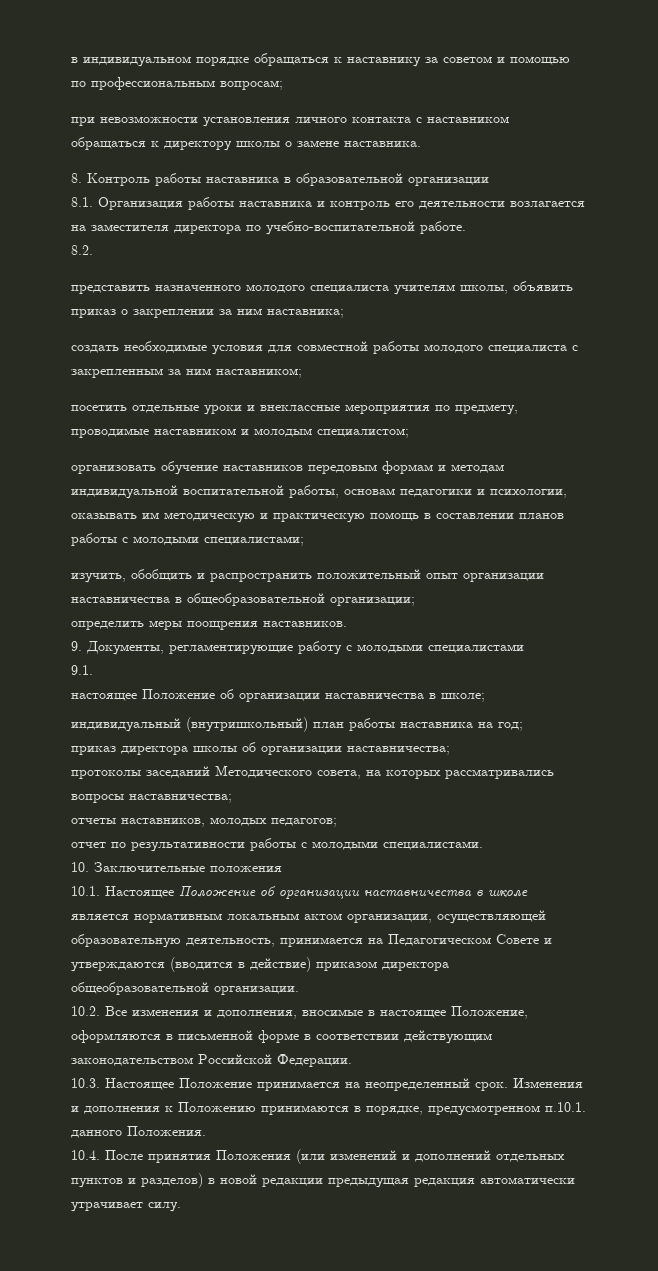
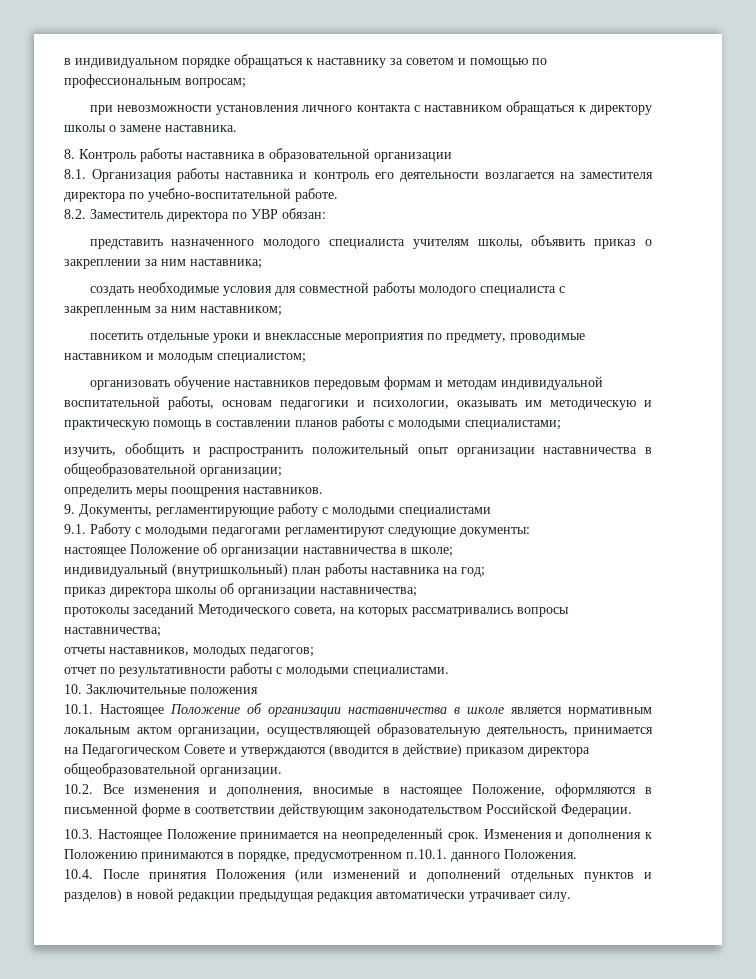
- 8.2.
+ 8.2. Заместитель директора по УВР обязан:
- 9.1.
+ 9.1. Работу с молодыми педагогами регламентируют следующие документы:

